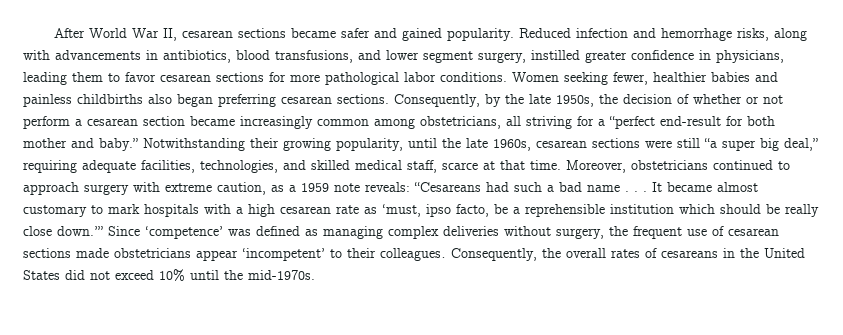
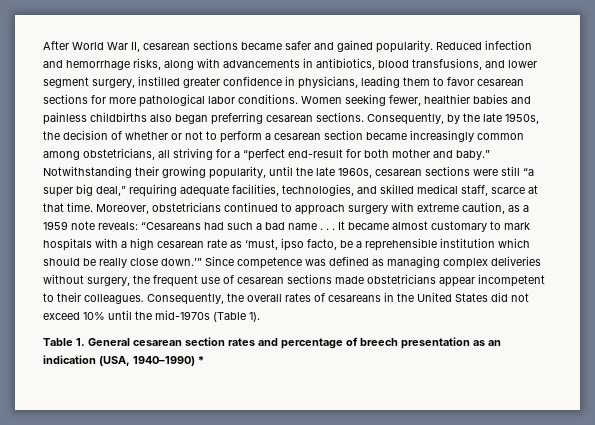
- Consequently, by the late 1950s, the decision of whether or not perform a cesarean section became increasingly common among obstetricians, all striving for a “perfect end-result for both mother and baby.”
+ Consequently, by the late 1950s, the decision of whether or not to perform a cesarean section became increasingly common among obstetricians, all striving for a “perfect end-result for both mother and baby.”
- Since ‘competence’ was defined as managing complex deliveries without surgery, the frequent use of cesarean sections made obstetricians appear ‘incompetent’ to their colleagues.
+ Since competence was defined as managing complex deliveries without surgery, the frequent use of cesarean sections made obstetricians appear incompetent to their colleagues.
- Consequently, the overall rates of cesareans in the United States did not exceed 10% until the mid-1970s.
+ Consequently, the overall rates of cesareans in the United States did not exceed 10% until the mid-1970s (Table 1).
+ Table 1. General cesarean section rates and percentage of breech presentation as an indication (USA, 1940–1990) *

